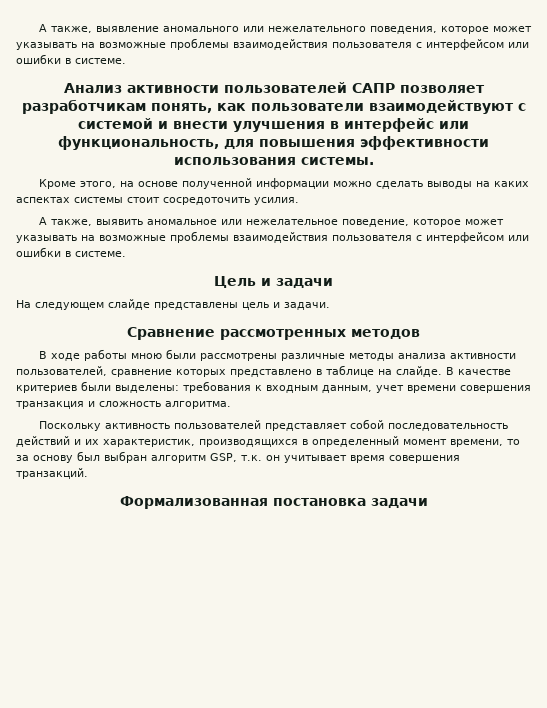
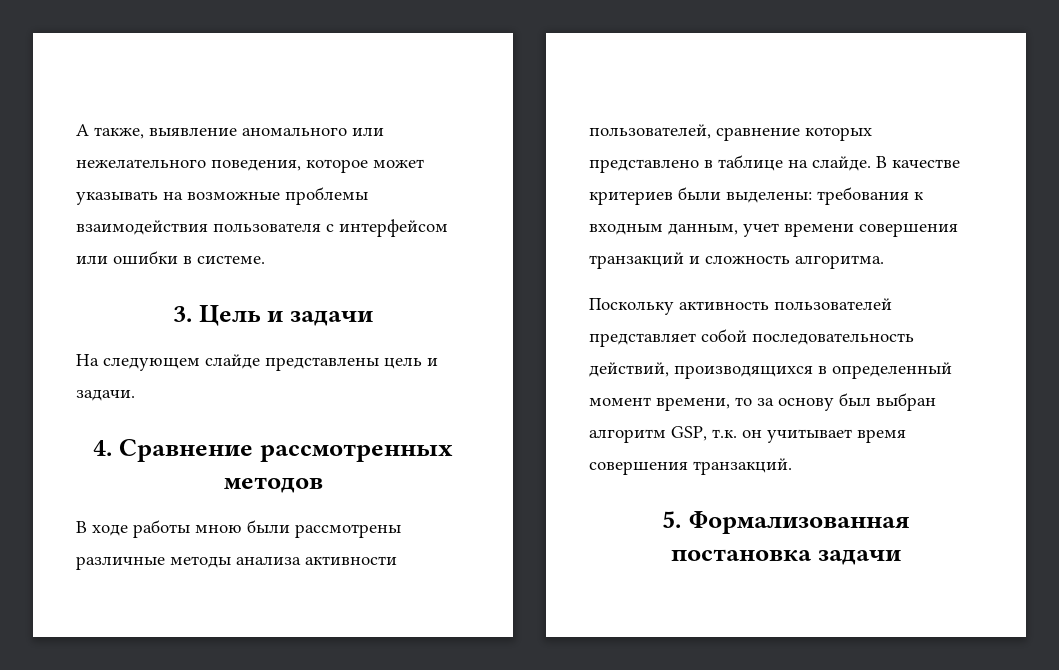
- Анализ активности пользователей САПР позволяет разработчикам понять, как пользователи взаимодействуют с системой и внести улучшения в интерфейс или функциональность, для повышения эффективности использования системы.
- Кроме этого, на основе полученной информации можно сделать выводы на каких аспектах системы стоит сосредоточить усилия.
- А также, выявить аномальное или нежелательное поведение, которое может указывать на возможные проблемы взаимодействия пользователя с интерфейсом или ошибки в системе.
- Цель и задачи
+ 3. Цель и задачи
- Сравнение рассмотренных методов
+ 4. Сравнение рассмотренных методов
- В качестве критериев были выделены: требования к входным данным, учет времени совершения транзакция и сложность алгоритма.
+ В качестве критериев были выделены: требования к входным данным, учет времени совершения транзакций и сложность алгоритма.
- Поскольку активность пользователей представляет собой последовательность действий и их характеристик, производящихся в определенный момент времени, то за основу был выбран алгоритм GSP, т.к. он учитывает время совершения транзакций.
+ Поскольку активность пользователей представляет собой последовательность действий, производящихся в определенный момент времени, то за основу был выбран алгоритм GSP, т.к. он учитывает время совершения транзакций.
- Формализованная постановка задачи
+ 5. Формализованная постановка задачи

